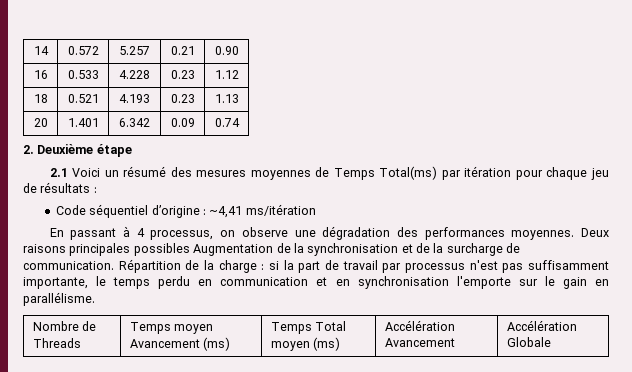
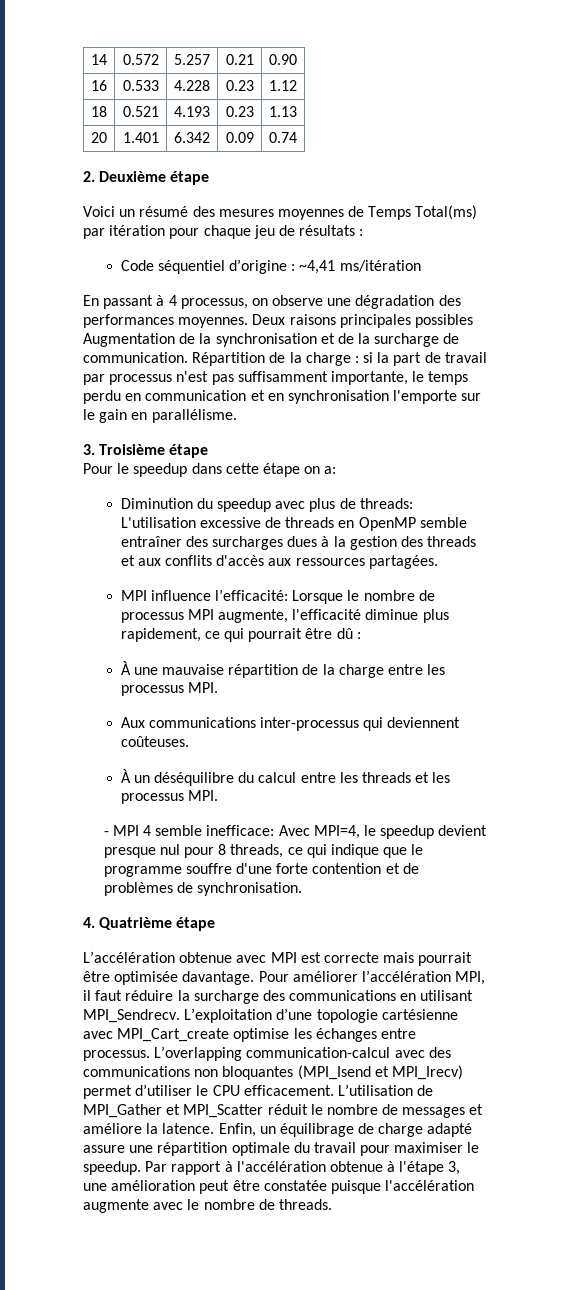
- 2.1 Voici un résumé des mesures moyennes de Temps Total(ms) par itération pour chaque jeu de résultats :
+ Voici un résumé des mesures moyennes de Temps Total(ms) par itération pour chaque jeu de résultats :
- Nombre de Threads | Temps moyen Avancement (ms) | Temps Total moyen (ms) | Accélération Avancement | Accélération Globale
+ 3. Troisième étape
+ Pour le speedup dans cette étape on a:
+ Diminution du speedup avec plus de threads: L'utilisation excessive de threads en OpenMP semble entraîner des surcharges dues à la gestion des threads et aux conflits d'accès aux ressources partagées.
+ MPI influence l’efficacité: Lorsque le nombre de processus MPI augmente, l'efficacité diminue plus rapidement, ce qui pourrait être dû :
+ À une mauvaise répartition de la charge entre les processus MPI.
+ Aux communications inter-processus qui deviennent coûteuses.
+ À un déséquilibre du calcul entre les threads et les processus MPI.
+ - MPI 4 semble inefficace: Avec MPI=4, le speedup devient presque nul pour 8 threads, ce qui indique que le programme souffre d'une forte contention et de problèmes de synchronisation.
+ 4. Quatrième étape
+ L’accélération obtenue avec MPI est correcte mais pourrait être optimisée davantage. Pour améliorer l’accélération MPI, il faut réduire la surcharge des communications en utilisant MPI_Sendrecv. L’exploitation d’une topologie cartésienne avec MPI_Cart_create optimise les échanges entre processus. L’overlapping communication-calcul avec des communications non bloquantes (MPI_Isend et MPI_Irecv) permet d’utiliser le CPU efficacement. L’utilisation de MPI_Gather et MPI_Scatter réduit le nombre de messages et améliore la latence. Enfin, un équilibrage de charge adapté assure une répartition optimale du travail pour maximiser le speedup. Par rapport à l'accélération obtenue à l'étape 3, une amélioration peut être constatée puisque l'accélération augmente avec le nombre de threads.

